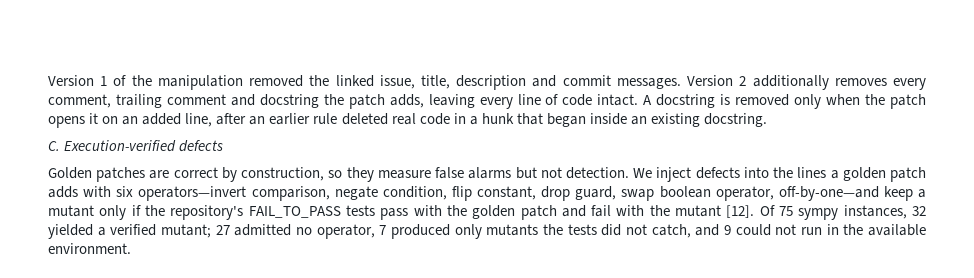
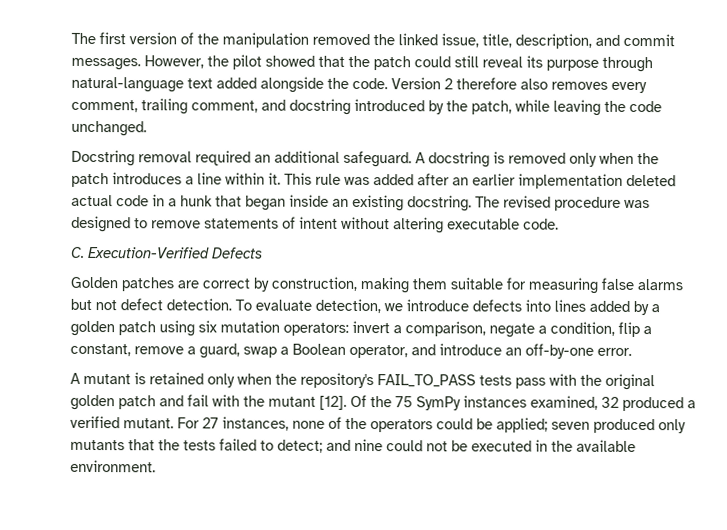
- Version 1 of the manipulation removed the linked issue, title, description and commit messages.
+ The first version of the manipulation removed the linked issue, title, description, and commit messages.
- Version 2 additionally removes every comment, trailing comment and docstring the patch adds, leaving every line of code intact.
+ However, the pilot showed that the patch could still reveal its purpose through natural-language text added alongside the code. Version 2 therefore also removes every comment, trailing comment, and docstring introduced by the patch, while leaving the code unchanged.
+ Docstring removal required an additional safeguard.
- A docstring is removed only when the patch opens it on an added line, after an earlier rule deleted real code in a hunk that began inside an existing docstring.
+ A docstring is removed only when the patch introduces a line within it. This rule was added after an earlier implementation deleted actual code in a hunk that began inside an existing docstring. The revised procedure was designed to remove statements of intent without altering executable code.
- C. Execution-verified defects
+ C. Execution-Verified Defects
- Golden patches are correct by construction, so they measure false alarms but not detection. We inject defects into the lines a golden patch adds with six operators—invert comparison, negate condition, flip constant, drop guard, swap boolean operator, off-by-one—and keep a mutant only if the repository's FAIL_TO_PASS tests pass with the golden patch and fail with the mutant [12].
+ Golden patches are correct by construction, making them suitable for measuring false alarms but not defect detection. To evaluate detection, we introduce defects into lines added by a golden patch using six mutation operators: invert a comparison, negate a condition, flip a constant, remove a guard, swap a Boolean operator, and introduce an off-by-one error.
+ A mutant is retained only when the repository's FAIL_TO_PASS tests pass with the original golden patch and fail with the mutant [12].
- Of 75 sympy instances, 32 yielded a verified mutant; 27 admitted no operator, 7 produced only mutants the tests did not catch, and 9 could not run in the available environment.
+ Of the 75 SymPy instances examined, 32 produced a verified mutant. For 27 instances, none of the operators could be applied; seven produced only mutants that the tests failed to detect; and nine could not be executed in the available environment.

